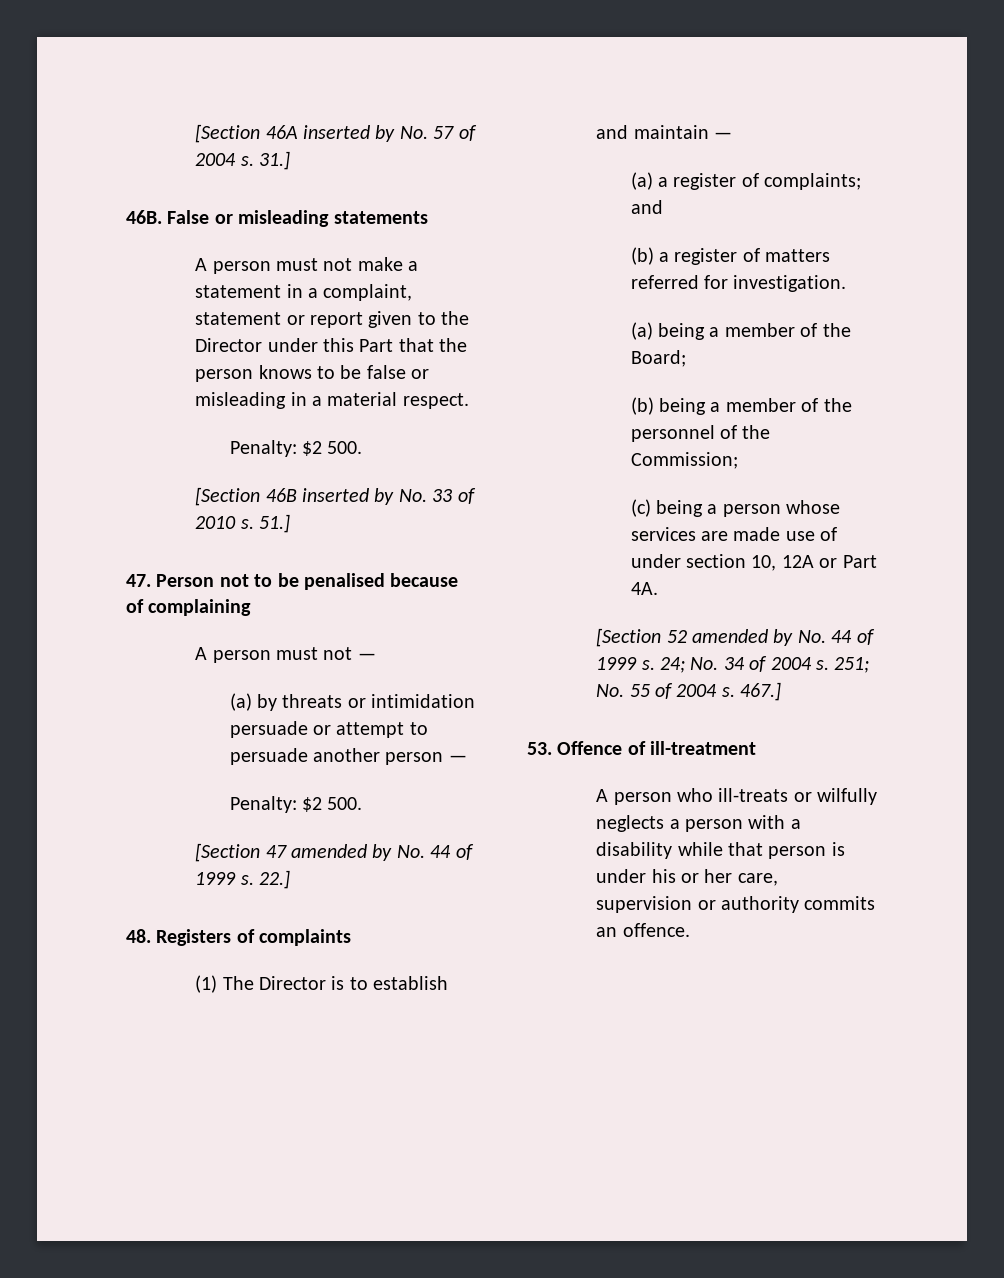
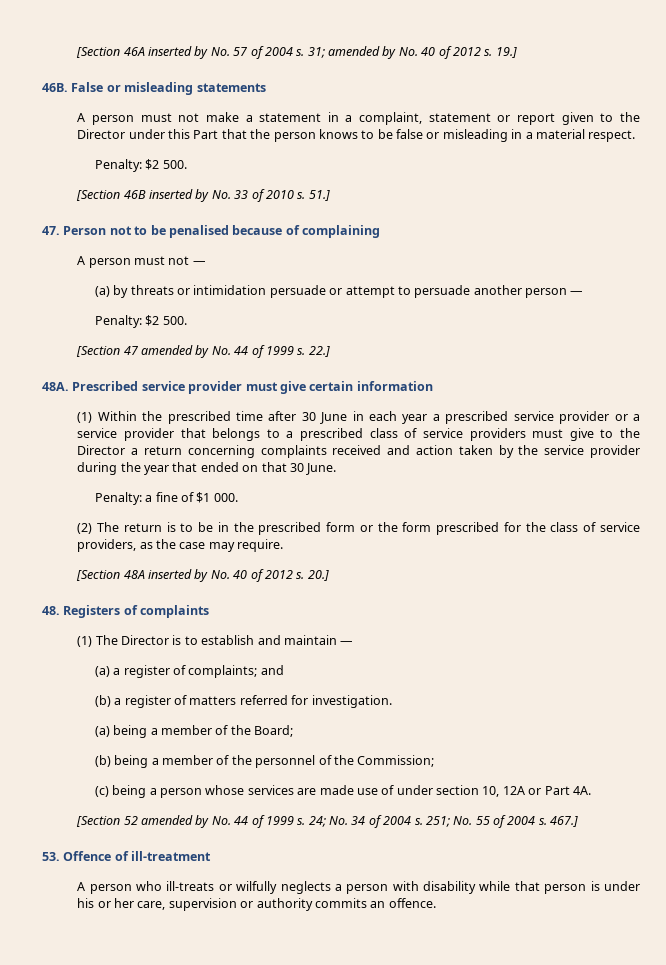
- 31.]
+ 31; amended by No. 40 of 2012 s. 19.]
+ 48A. Prescribed service provider must give certain information
+ (1) Within the prescribed time after 30 June in each year a prescribed service provider or a service provider that belongs to a prescribed class of service providers must give to the Director a return concerning complaints received and action taken by the service provider during the year that ended on that 30 June.
+ Penalty: a fine of $1 000.
+ (2) The return is to be in the prescribed form or the form prescribed for the class of service providers, as the case may require.
+ [Section 48A inserted by No. 40 of 2012 s. 20.]
- A person who ill-treats or wilfully neglects a person with a disability while that person is under his or her care, supervision or authority commits an offence.
+ A person who ill-treats or wilfully neglects a person with disability while that person is under his or her care, supervision or authority commits an offence.

